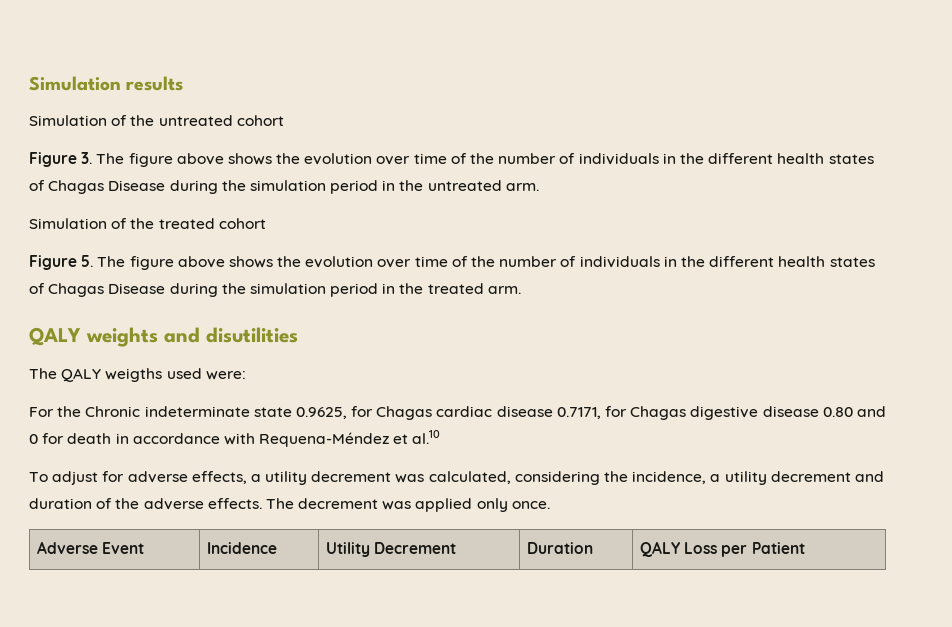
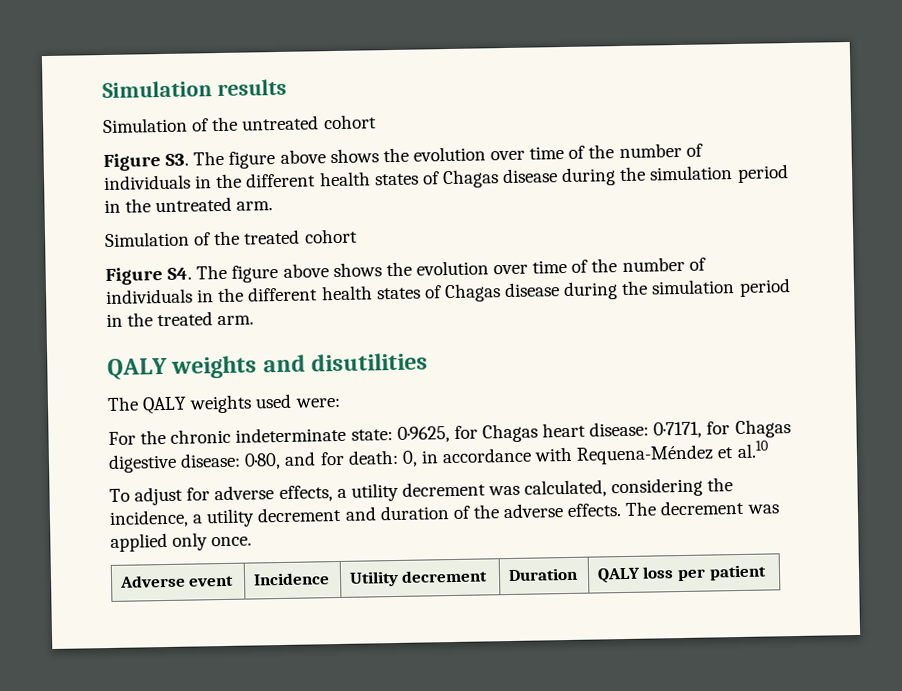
- Figure 3. The figure above shows the evolution over time of the number of individuals in the different health states of Chagas Disease during the simulation period in the untreated arm.
+ Figure S3. The figure above shows the evolution over time of the number of individuals in the different health states of Chagas disease during the simulation period in the untreated arm.
- Figure 5. The figure above shows the evolution over time of the number of individuals in the different health states of Chagas Disease during the simulation period in the treated arm.
+ Figure S4. The figure above shows the evolution over time of the number of individuals in the different health states of Chagas disease during the simulation period in the treated arm.
- The QALY weigths used were:
+ The QALY weights used were:
- For the Chronic indeterminate state 0.9625, for Chagas cardiac disease 0.7171, for Chagas digestive disease 0.80 and 0 for death in accordance with Requena-Méndez et al.10
+ For the chronic indeterminate state: 0·9625, for Chagas heart disease: 0·7171, for Chagas digestive disease: 0·80, and for death: 0, in accordance with Requena-Méndez et al.10
- Adverse Event | Incidence | Utility Decrement | Duration | QALY Loss per Patient
+ Adverse event | Incidence | Utility decrement | Duration | QALY loss per patient

